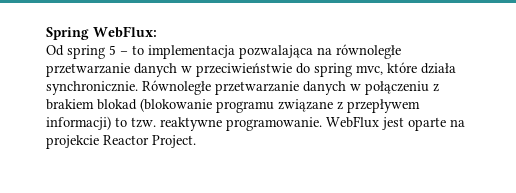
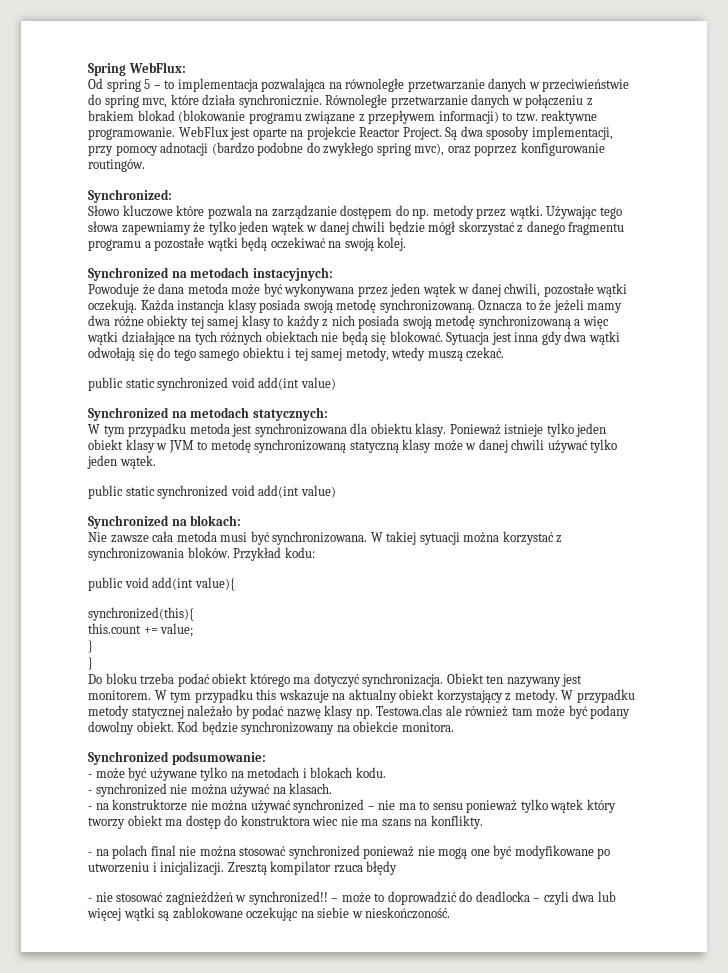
+ Są dwa sposoby implementacji, przy pomocy adnotacji (bardzo podobne do zwykłego spring mvc), oraz poprzez konfigurowanie routingów.
+ Synchronized:
+ Słowo kluczowe które pozwala na zarządzanie dostępem do np. metody przez wątki. Używając tego słowa zapewniamy że tylko jeden wątek w danej chwili będzie mógł skorzystać z danego fragmentu programu a pozostałe wątki będą oczekiwać na swoją kolej.
+ Synchronized na metodach instacyjnych:
+ Powoduje że dana metoda może być wykonywana przez jeden wątek w danej chwili, pozostałe wątki oczekują. Każda instancja klasy posiada swoją metodę synchronizowaną. Oznacza to że jeżeli mamy dwa różne obiekty tej samej klasy to każdy z nich posiada swoją metodę synchronizowaną a więc wątki działające na tych różnych obiektach nie będą się blokować. Sytuacja jest inna gdy dwa wątki odwołają się do tego samego obiektu i tej samej metody, wtedy muszą czekać.
+ public static synchronized void add(int value)
+ Synchronized na metodach statycznych:
+ W tym przypadku metoda jest synchronizowana dla obiektu klasy. Ponieważ istnieje tylko jeden obiekt klasy w JVM to metodę synchronizowaną statyczną klasy może w danej chwili używać tylko jeden wątek.
+ public static synchronized void add(int value)
+ Synchronized na blokach:
+ Nie zawsze cała metoda musi być synchronizowana. W takiej sytuacji można korzystać z synchronizowania bloków. Przykład kodu:
+ public void add(int value){
+ synchronized(this){
+ this.count += value;
+ }
+ }
+ Do bloku trzeba podać obiekt którego ma dotyczyć synchronizacja. Obiekt ten nazywany jest monitorem. W tym przypadku this wskazuje na aktualny obiekt korzystający z metody. W przypadku metody statycznej należało by podać nazwę klasy np. Testowa.clas ale również tam może być podany dowolny obiekt. Kod będzie synchronizowany na obiekcie monitora.
+ Synchronized podsumowanie:
+ - może być używane tylko na metodach i blokach kodu.
+ - synchronized nie można używać na klasach.
+ - na konstruktorze nie można używać synchronized – nie ma to sensu ponieważ tylko wątek który tworzy obiekt ma dostęp do konstruktora wiec nie ma szans na konflikty.
+ - na polach final nie można stosować synchronized ponieważ nie mogą one być modyfikowane po utworzeniu i inicjalizacji. Zresztą kompilator rzuca błędy
+ - nie stosować zagnieżdżeń w synchronized!! – może to doprowadzić do deadlocka – czyli dwa lub więcej wątki są zablokowane oczekując na siebie w nieskończoność.

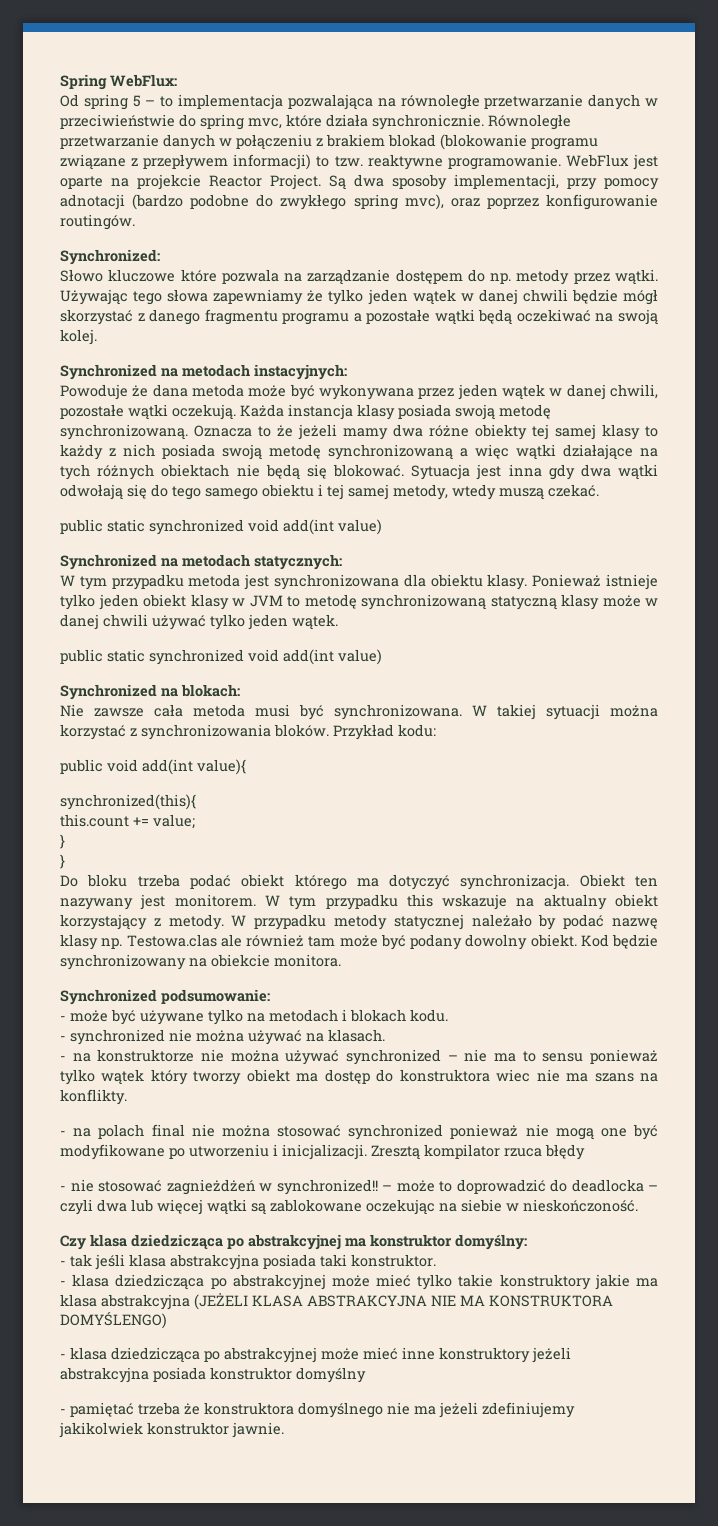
+ Czy klasa dziedzicząca po abstrakcyjnej ma konstruktor domyślny:
+ - tak jeśli klasa abstrakcyjna posiada taki konstruktor.
+ - klasa dziedzicząca po abstrakcyjnej może mieć tylko takie konstruktory jakie ma klasa abstrakcyjna (JEŻELI KLASA ABSTRAKCYJNA NIE MA KONSTRUKTORA DOMYŚLENGO)
+ - klasa dziedzicząca po abstrakcyjnej może mieć inne konstruktory jeżeli abstrakcyjna posiada konstruktor domyślny
+ - pamiętać trzeba że konstruktora domyślnego nie ma jeżeli zdefiniujemy jakikolwiek konstruktor jawnie.

